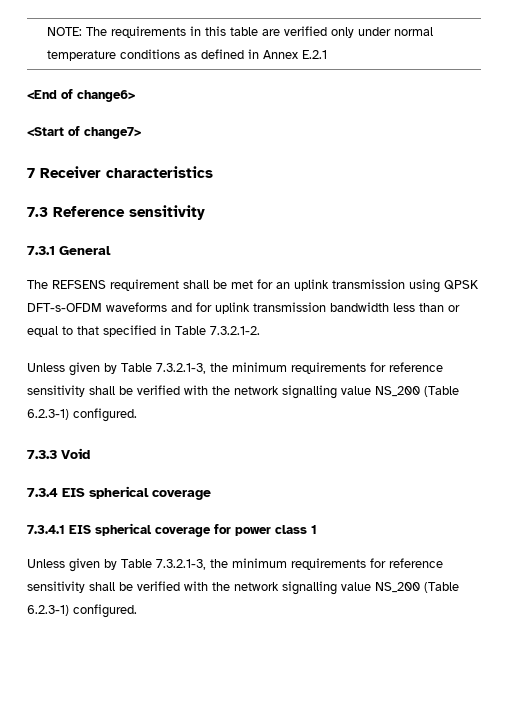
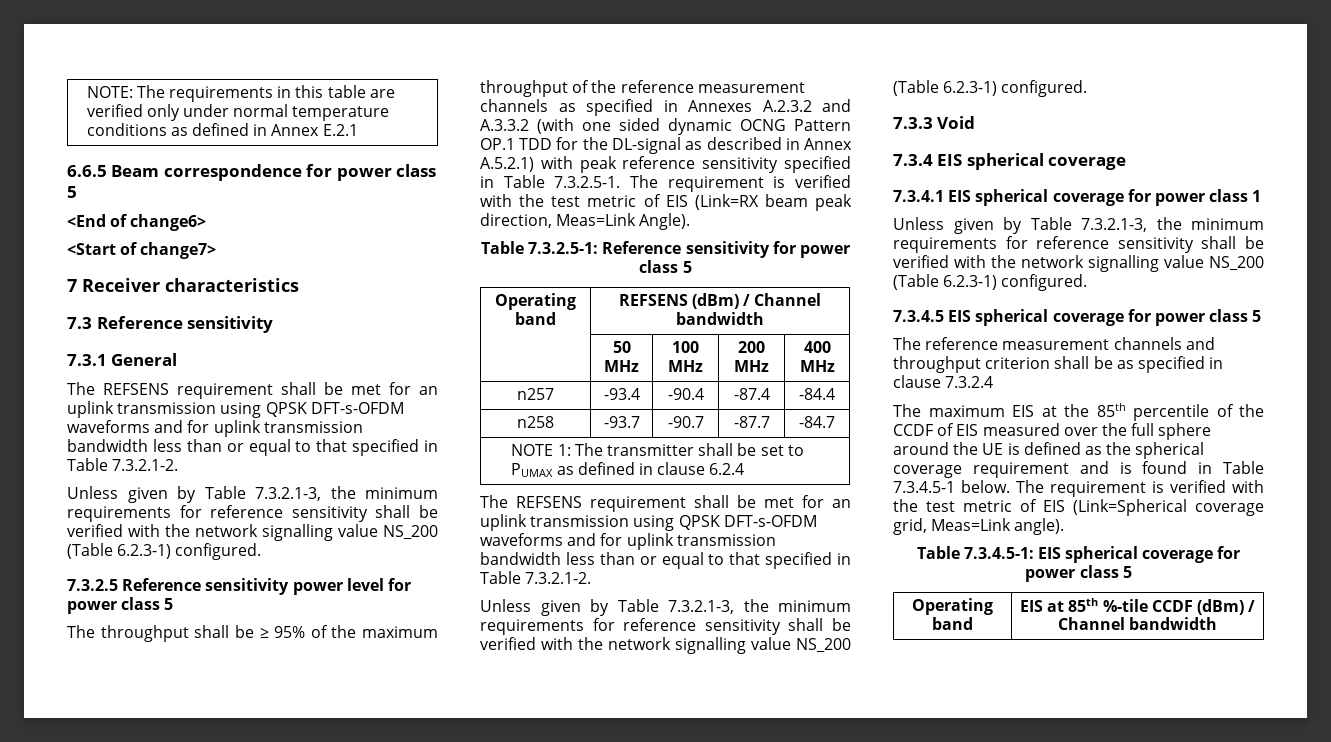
+ 6.6.5 Beam correspondence for power class 5
+ 7.3.2.5 Reference sensitivity power level for power class 5
+ The throughput shall be ≥ 95% of the maximum throughput of the reference measurement channels as specified in Annexes A.2.3.2 and A.3.3.2 (with one sided dynamic OCNG Pattern OP.1 TDD for the DL-signal as described in Annex A.5.2.1) with peak reference sensitivity specified in Table 7.3.2.5-1. The requirement is verified with the test metric of EIS (Link=RX beam peak direction, Meas=Link Angle).
+ Table 7.3.2.5-1: Reference sensitivity for power class 5
+ Operating band | REFSENS (dBm) / Channel bandwidth
+ | 50 MHz | 100 MHz | 200 MHz | 400 MHz
+ n257 | -93.4 | -90.4 | -87.4 | -84.4
+ n258 | -93.7 | -90.7 | -87.7 | -84.7
+ NOTE 1: The transmitter shall be set to PUMAX as defined in clause 6.2.4
+ The REFSENS requirement shall be met for an uplink transmission using QPSK DFT-s-OFDM waveforms and for uplink transmission bandwidth less than or equal to that specified in Table 7.3.2.1-2.
+ Unless given by Table 7.3.2.1-3, the minimum requirements for reference sensitivity shall be verified with the network signalling value NS_200 (Table 6.2.3-1) configured.
+ 7.3.4.5 EIS spherical coverage for power class 5
+ The reference measurement channels and throughput criterion shall be as specified in clause 7.3.2.4
+ The maximum EIS at the 85th percentile of the CCDF of EIS measured over the full sphere around the UE is defined as the spherical coverage requirement and is found in Table 7.3.4.5-1 below. The requirement is verified with the test metric of EIS (Link=Spherical coverage grid, Meas=Link angle).
+ Table 7.3.4.5-1: EIS spherical coverage for power class 5
+ Operating band | EIS at 85th %-tile CCDF (dBm) / Channel bandwidth

